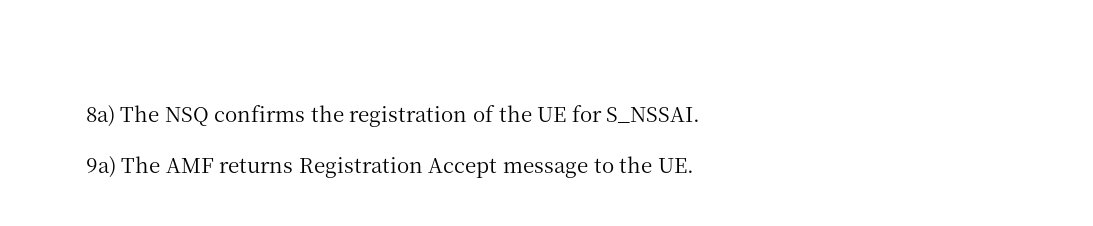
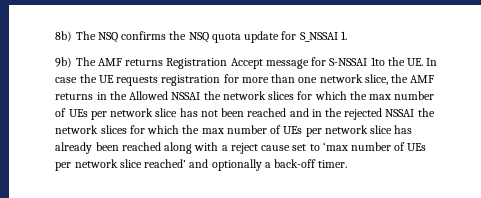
- 8a) The NSQ confirms the registration of the UE for S_NSSAI.
- 9a) The AMF returns Registration Accept message to the UE.
+ 8b) The NSQ confirms the NSQ quota update for S_NSSAI 1.
+ 9b) The AMF returns Registration Accept message for S-NSSAI 1to the UE. In case the UE requests registration for more than one network slice, the AMF returns in the Allowed NSSAI the network slices for which the max number of UEs per network slice has not been reached and in the rejected NSSAI the network slices for which the max number of UEs per network slice has already been reached along with a reject cause set to ‘max number of UEs per network slice reached’ and optionally a back-off timer.

